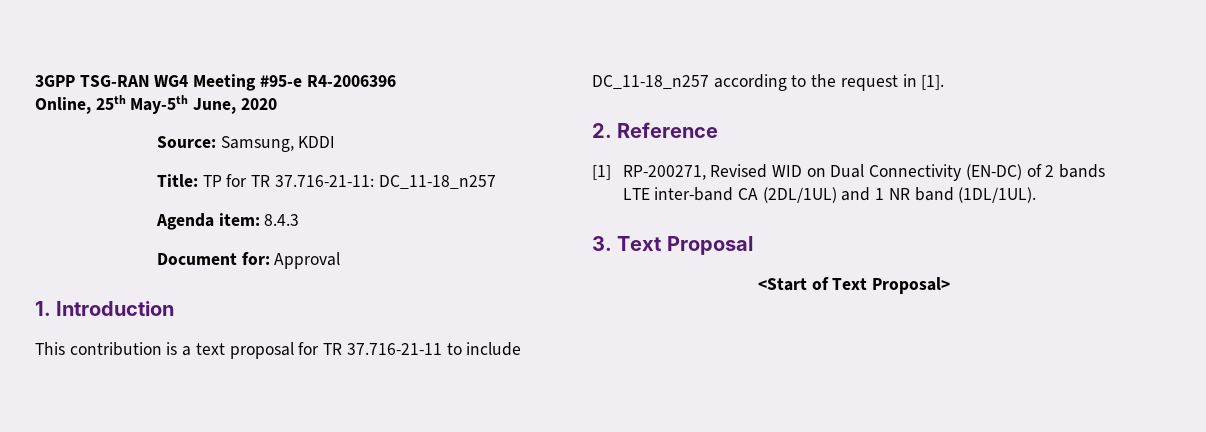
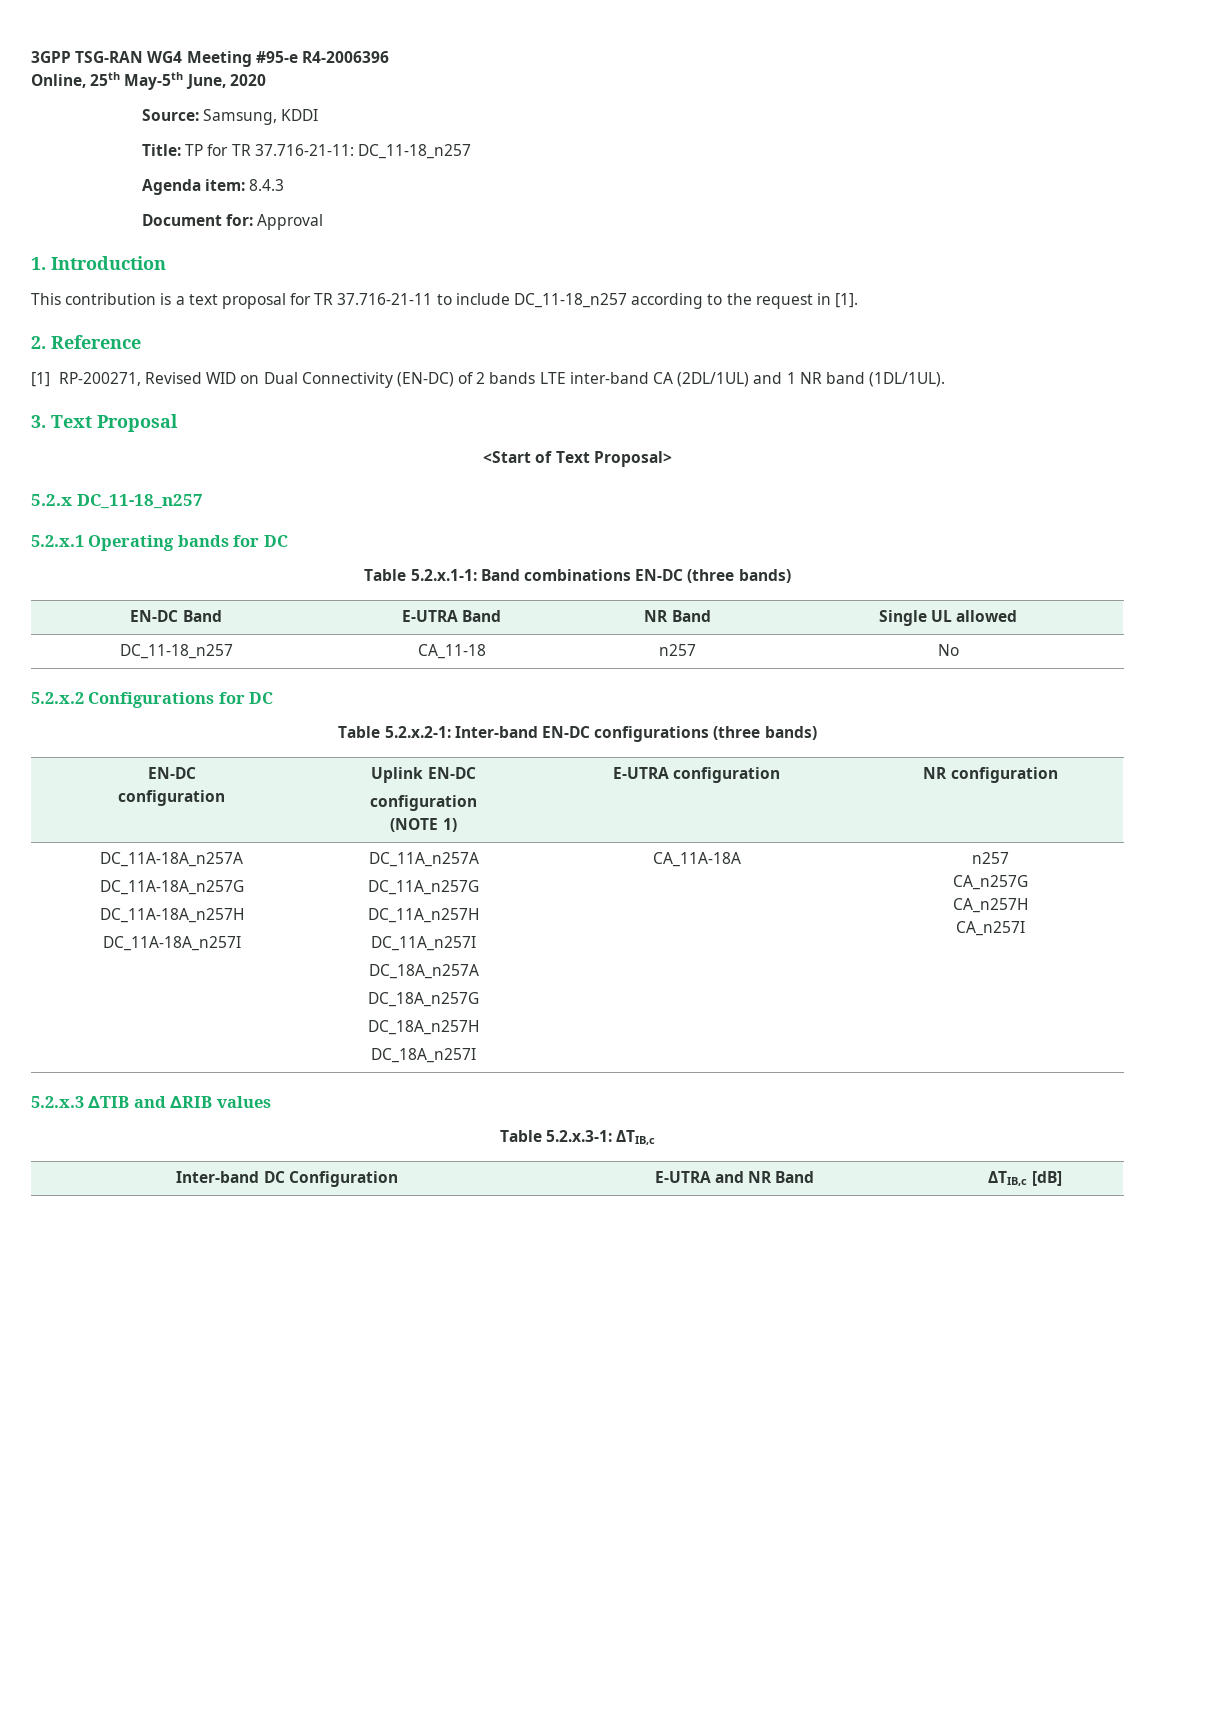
+ 5.2.x DC_11-18_n257
+ 5.2.x.1 Operating bands for DC
+ Table 5.2.x.1-1: Band combinations EN-DC (three bands)
+ EN-DC Band | E-UTRA Band | NR Band | Single UL allowed
+ DC_11-18_n257 | CA_11-18 | n257 | No
+ 5.2.x.2 Configurations for DC
+ Table 5.2.x.2-1: Inter-band EN-DC configurations (three bands)
+ EN-DC
+ configuration | Uplink EN-DC
+ configuration
+ (NOTE 1) | E-UTRA configuration | NR configuration
+ DC_11A-18A_n257A
+ DC_11A-18A_n257G
+ DC_11A-18A_n257H
+ DC_11A-18A_n257I | DC_11A_n257A
+ DC_11A_n257G
+ DC_11A_n257H
+ DC_11A_n257I
+ DC_18A_n257A
+ DC_18A_n257G
+ DC_18A_n257H
+ DC_18A_n257I | CA_11A-18A | n257
+ CA_n257G
+ CA_n257H
+ CA_n257I
+ 5.2.x.3 ∆TIB and ∆RIB values
+ Table 5.2.x.3-1: ΔTIB,c
+ Inter-band DC Configuration | E-UTRA and NR Band | ΔTIB,c [dB]

